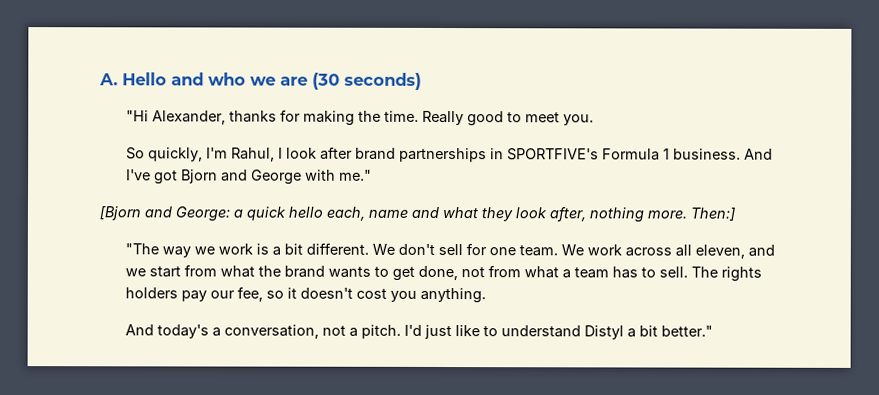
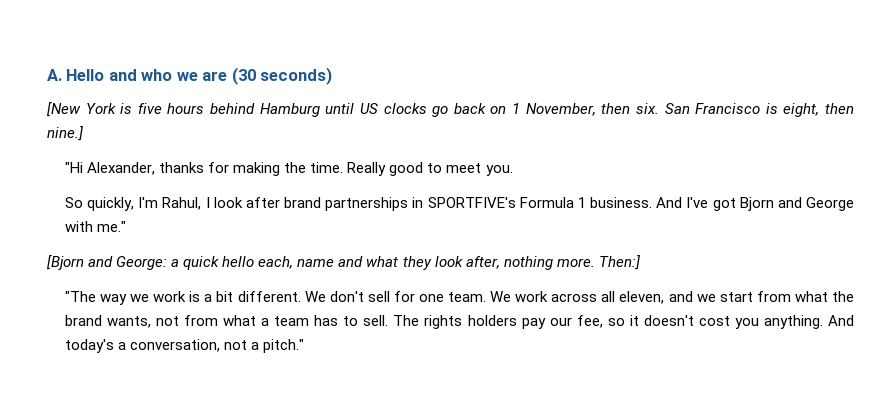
+ [New York is five hours behind Hamburg until US clocks go back on 1 November, then six. San Francisco is eight, then nine.]
- We work across all eleven, and we start from what the brand wants to get done, not from what a team has to sell.
+ We work across all eleven, and we start from what the brand wants, not from what a team has to sell.
- The rights holders pay our fee, so it doesn't cost you anything.
- And today's a conversation, not a pitch. I'd just like to understand Distyl a bit better."
+ The rights holders pay our fee, so it doesn't cost you anything. And today's a conversation, not a pitch."

